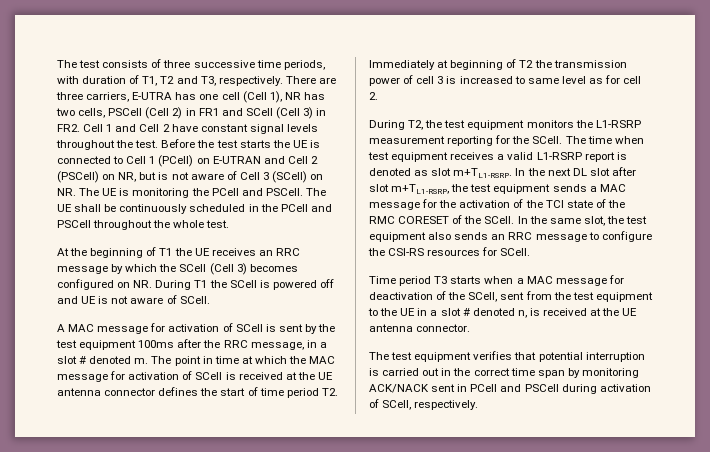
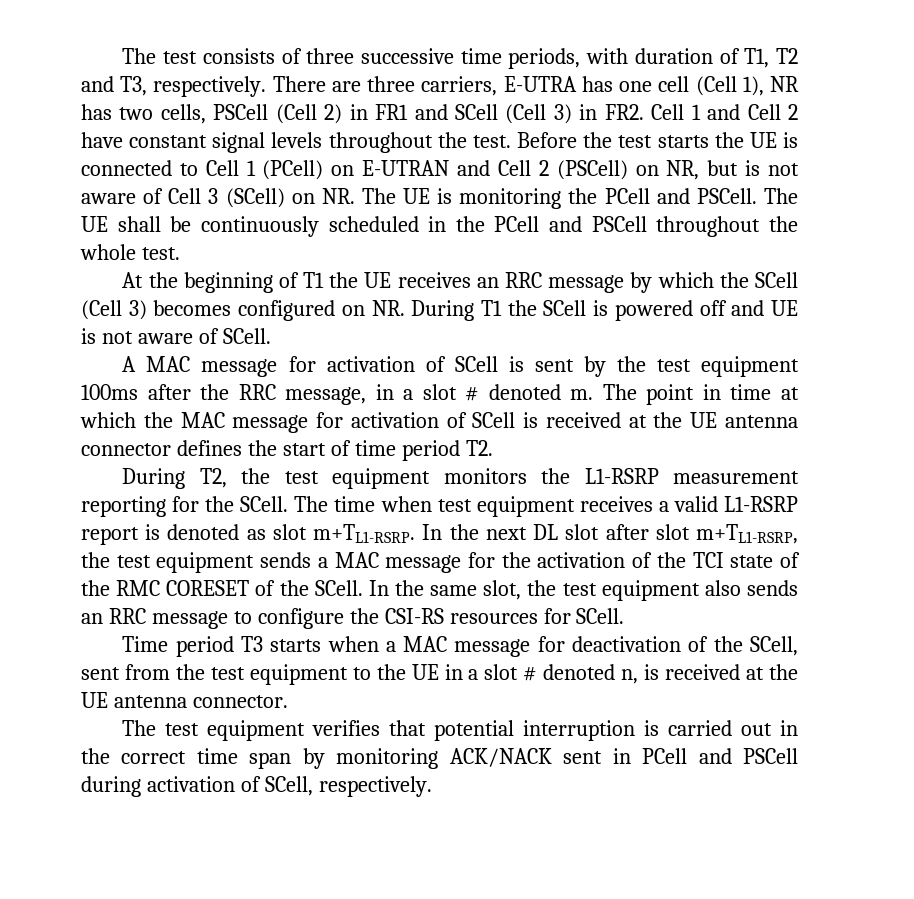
- The point in time at which the MAC message for activation of SCell is received at the UE antenna connector defines the start of time period T2. Immediately at beginning of T2 the transmission power of cell 3 is increased to same level as for cell 2.
+ The point in time at which the MAC message for activation of SCell is received at the UE antenna connector defines the start of time period T2.

